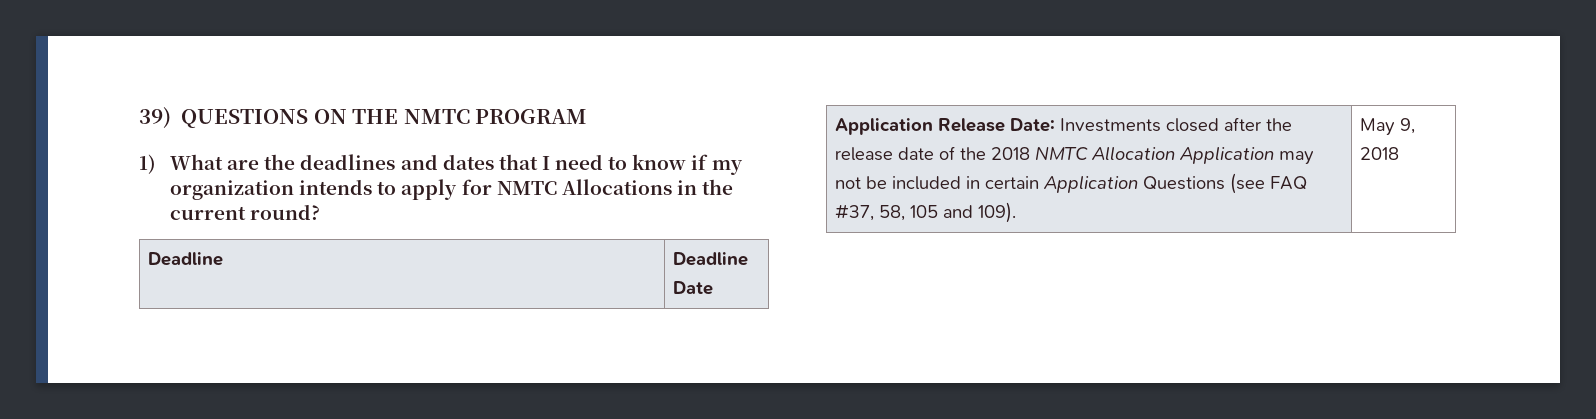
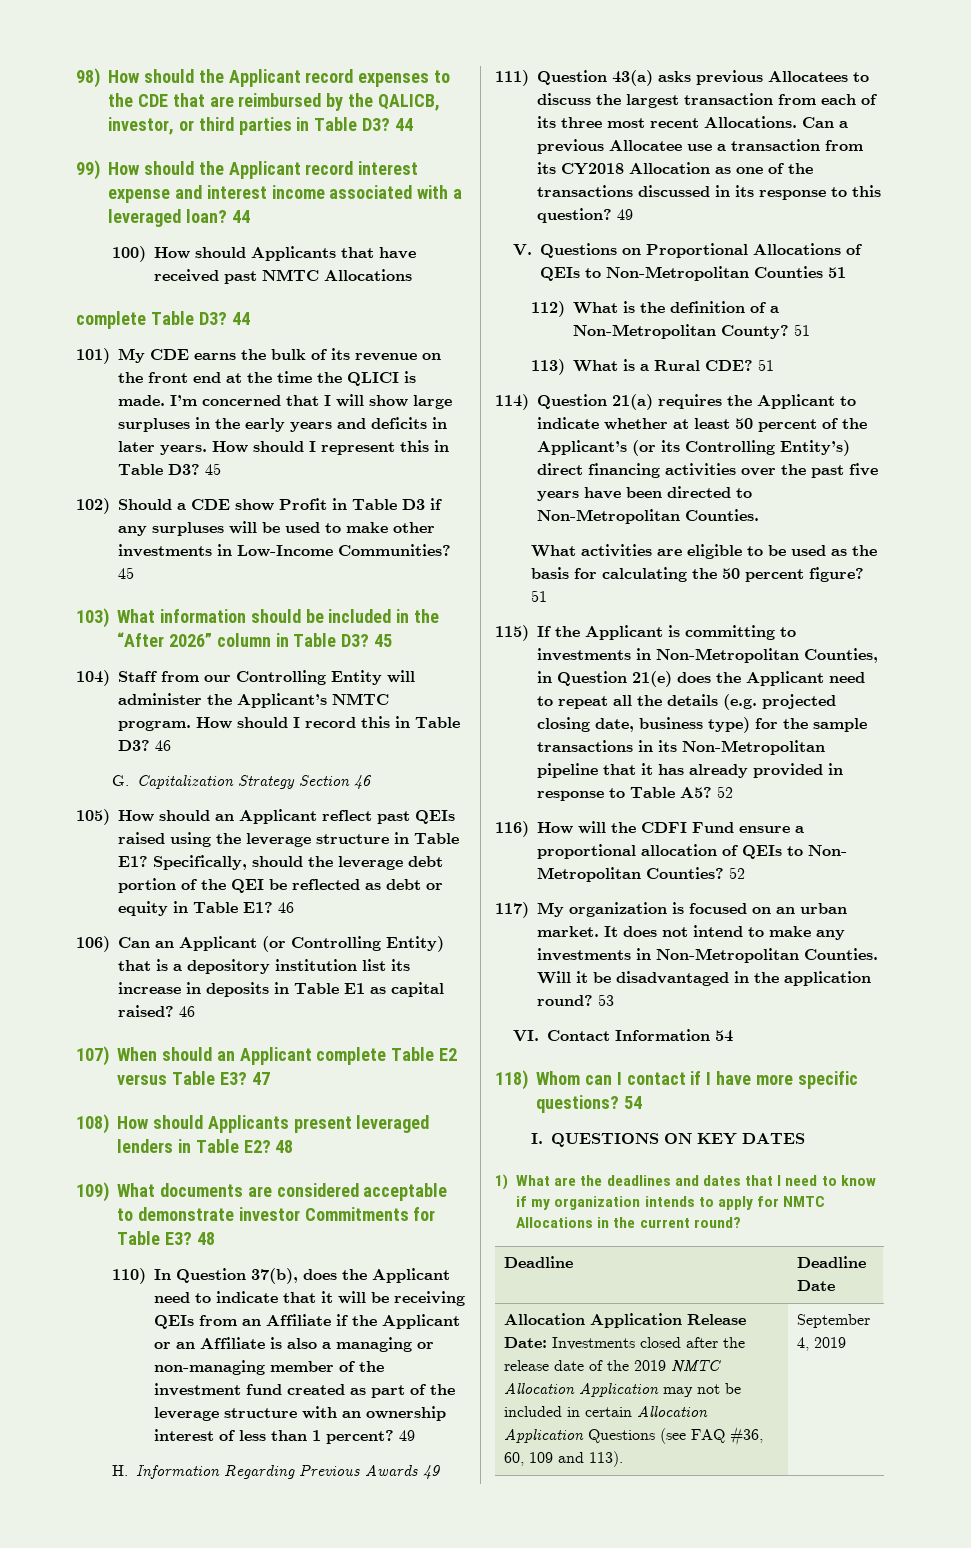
- 39) QUESTIONS ON THE NMTC PROGRAM
+ 98) How should the Applicant record expenses to the CDE that are reimbursed by the QALICB, investor, or third parties in Table D3? 44
+ 99) How should the Applicant record interest expense and interest income associated with a leveraged loan? 44
+ 100) How should Applicants that have received past NMTC Allocations
+ complete Table D3? 44
+ 101) My CDE earns the bulk of its revenue on the front end at the time the QLICI is made. I’m concerned that I will show large surpluses in the early years and deficits in later years. How should I represent this in Table D3? 45
+ 102) Should a CDE show Profit in Table D3 if any surpluses will be used to make other investments in Low-Income Communities? 45
+ 103) What information should be included in the “After 2026” column in Table D3? 45
+ 104) Staff from our Controlling Entity will administer the Applicant’s NMTC program. How should I record this in Table D3? 46
+ G. Capitalization Strategy Section 46
+ 105) How should an Applicant reflect past QEIs raised using the leverage structure in Table E1? Specifically, should the leverage debt portion of the QEI be reflected as debt or equity in Table E1? 46
+ 106) Can an Applicant (or Controlling Entity) that is a depository institution list its increase in deposits in Table E1 as capital raised? 46
+ 107) When should an Applicant complete Table E2 versus Table E3? 47
+ 108) How should Applicants present leveraged lenders in Table E2? 48
+ 109) What documents are considered acceptable to demonstrate investor Commitments for Table E3? 48
+ 110) In Question 37(b), does the Applicant need to indicate that it will be receiving QEIs from an Affiliate if the Applicant or an Affiliate is also a managing or non-managing member of the investment fund created as part of the leverage structure with an ownership interest of less than 1 percent? 49
+ H. Information Regarding Previous Awards 49
+ 111) Question 43(a) asks previous Allocatees to discuss the largest transaction from each of its three most recent Allocations. Can a previous Allocatee use a transaction from its CY2018 Allocation as one of the transactions discussed in its response to this question? 49
+ V. Questions on Proportional Allocations of QEIs to Non‐Metropolitan Counties 51
+ 112) What is the definition of a Non-Metropolitan County? 51
+ 113) What is a Rural CDE? 51
+ 114) Question 21(a) requires the Applicant to indicate whether at least 50 percent of the Applicant’s (or its Controlling Entity’s) direct financing activities over the past five years have been directed to Non-Metropolitan Counties.
+ What activities are eligible to be used as the basis for calculating the 50 percent figure? 51
+ 115) If the Applicant is committing to investments in Non-Metropolitan Counties, in Question 21(e) does the Applicant need to repeat all the details (e.g. projected closing date, business type) for the sample transactions in its Non-Metropolitan pipeline that it has already provided in response to Table A5? 52
+ 116) How will the CDFI Fund ensure a proportional allocation of QEIs to Non- Metropolitan Counties? 52
+ 117) My organization is focused on an urban market. It does not intend to make any investments in Non-Metropolitan Counties. Will it be disadvantaged in the application round? 53
+ VI. Contact Information 54
+ 118) Whom can I contact if I have more specific questions? 54
+ I. QUESTIONS ON KEY DATES
- Application Release Date: Investments closed after the release date of the 2018 NMTC Allocation Application may not be included in certain Application Questions (see FAQ #37, 58, 105 and 109). | May 9, 2018
+ Allocation Application Release Date: Investments closed after the release date of the 2019 NMTC Allocation Application may not be included in certain Allocation Application Questions (see FAQ #36, 60, 109 and 113). | September 4, 2019

